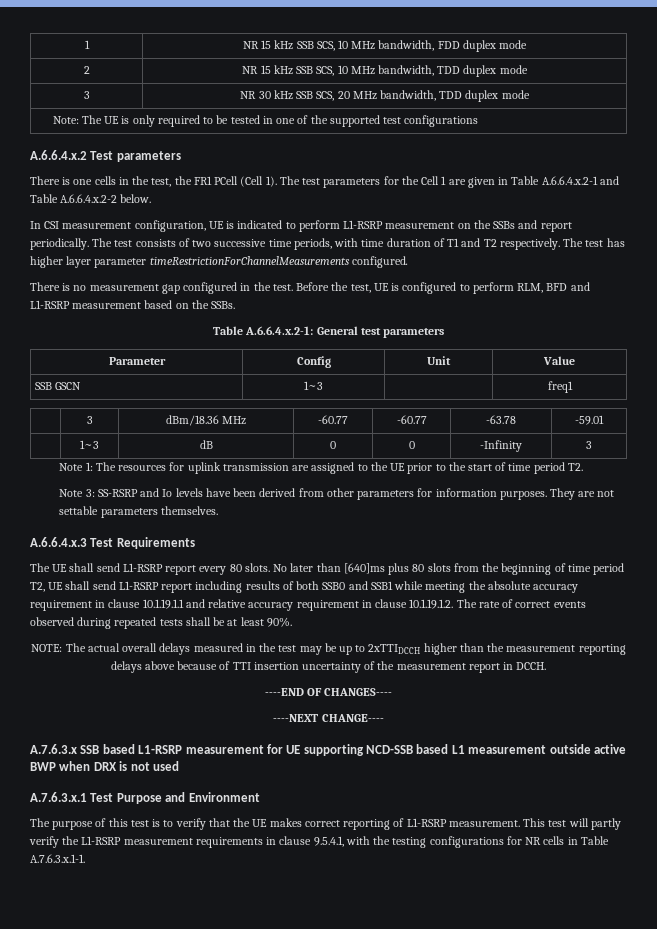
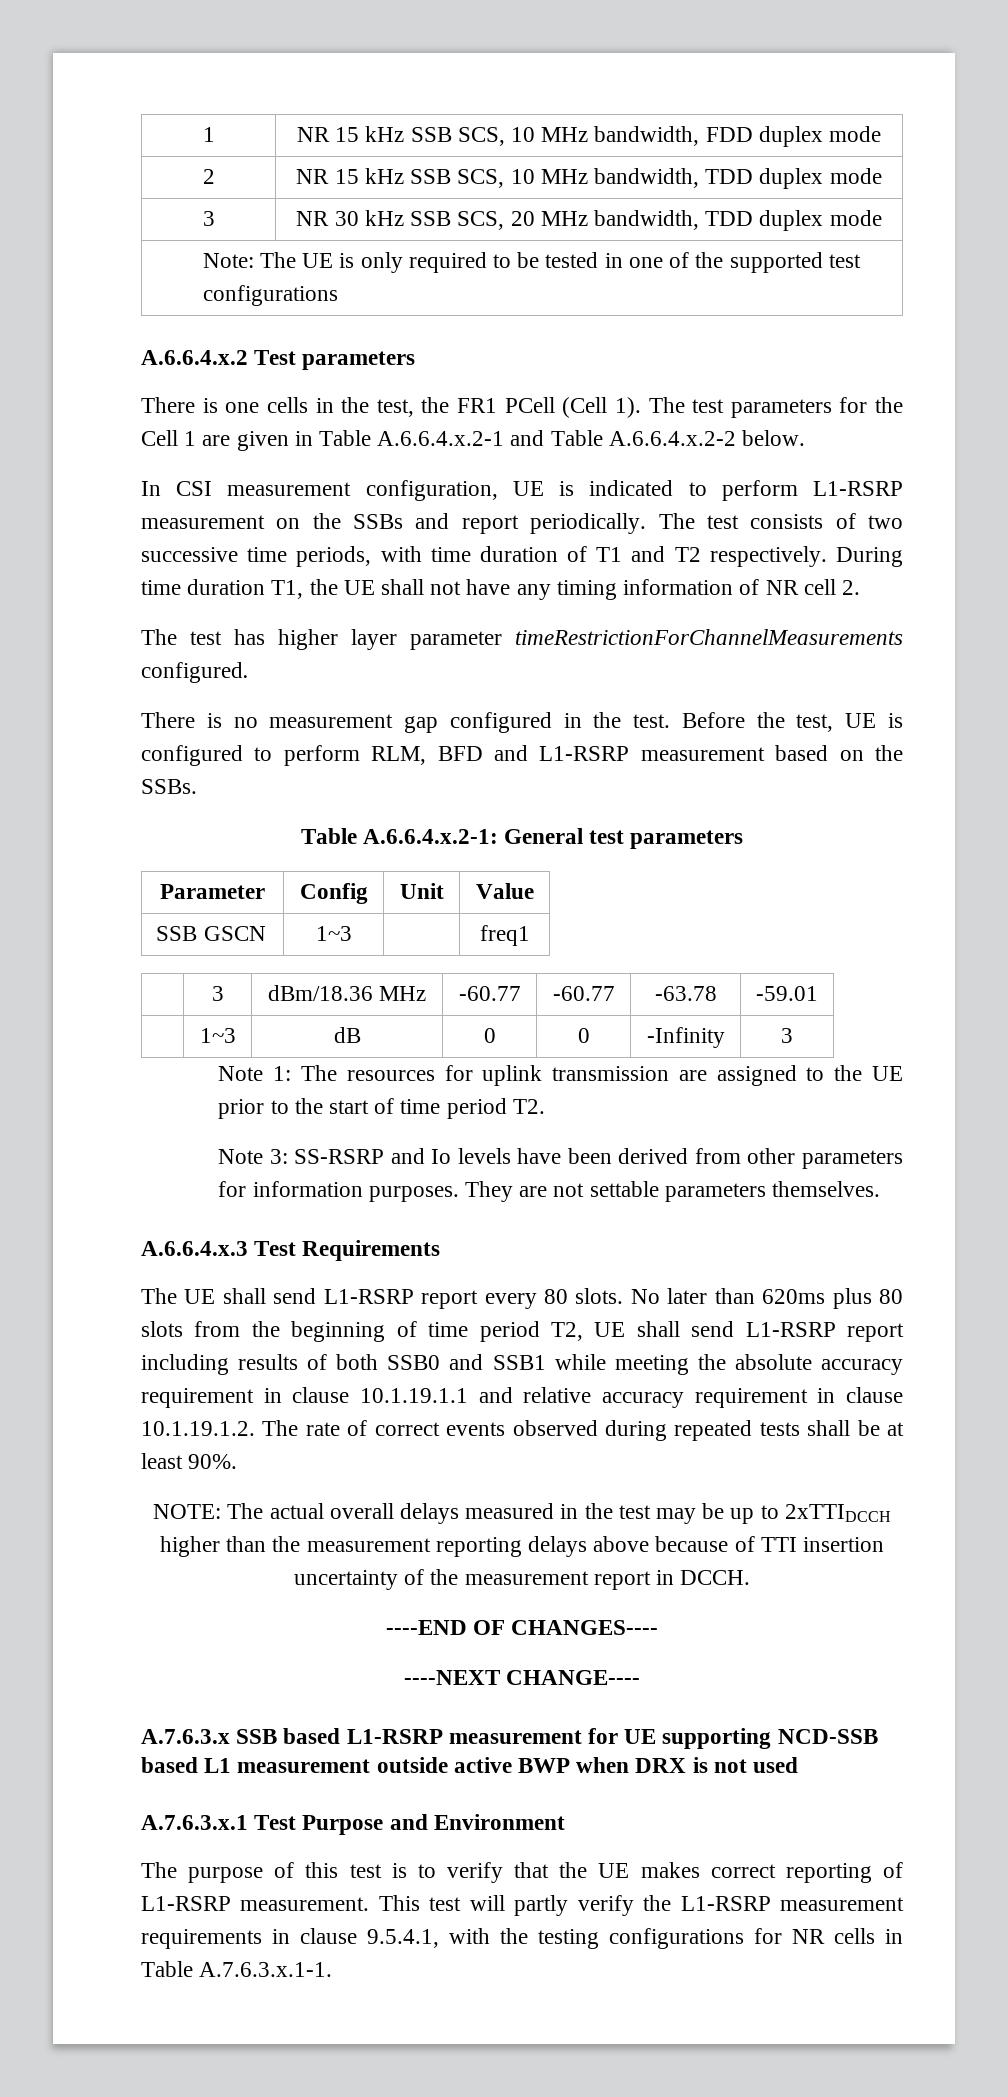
- The test consists of two successive time periods, with time duration of T1 and T2 respectively. The test has higher layer parameter timeRestrictionForChannelMeasurements configured.
+ The test consists of two successive time periods, with time duration of T1 and T2 respectively. During time duration T1, the UE shall not have any timing information of NR cell 2.
+ The test has higher layer parameter timeRestrictionForChannelMeasurements configured.
- No later than [640]ms plus 80 slots from the beginning of time period T2, UE shall send L1-RSRP report including results of both SSB0 and SSB1 while meeting the absolute accuracy requirement in clause 10.1.19.1.1 and relative accuracy requirement in clause 10.1.19.1.2. The rate of correct events observed during repeated tests shall be at least 90%.
+ No later than 620ms plus 80 slots from the beginning of time period T2, UE shall send L1-RSRP report including results of both SSB0 and SSB1 while meeting the absolute accuracy requirement in clause 10.1.19.1.1 and relative accuracy requirement in clause 10.1.19.1.2. The rate of correct events observed during repeated tests shall be at least 90%.

